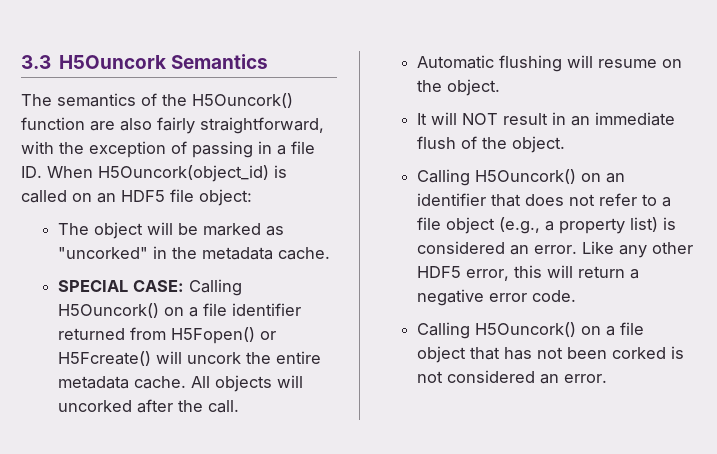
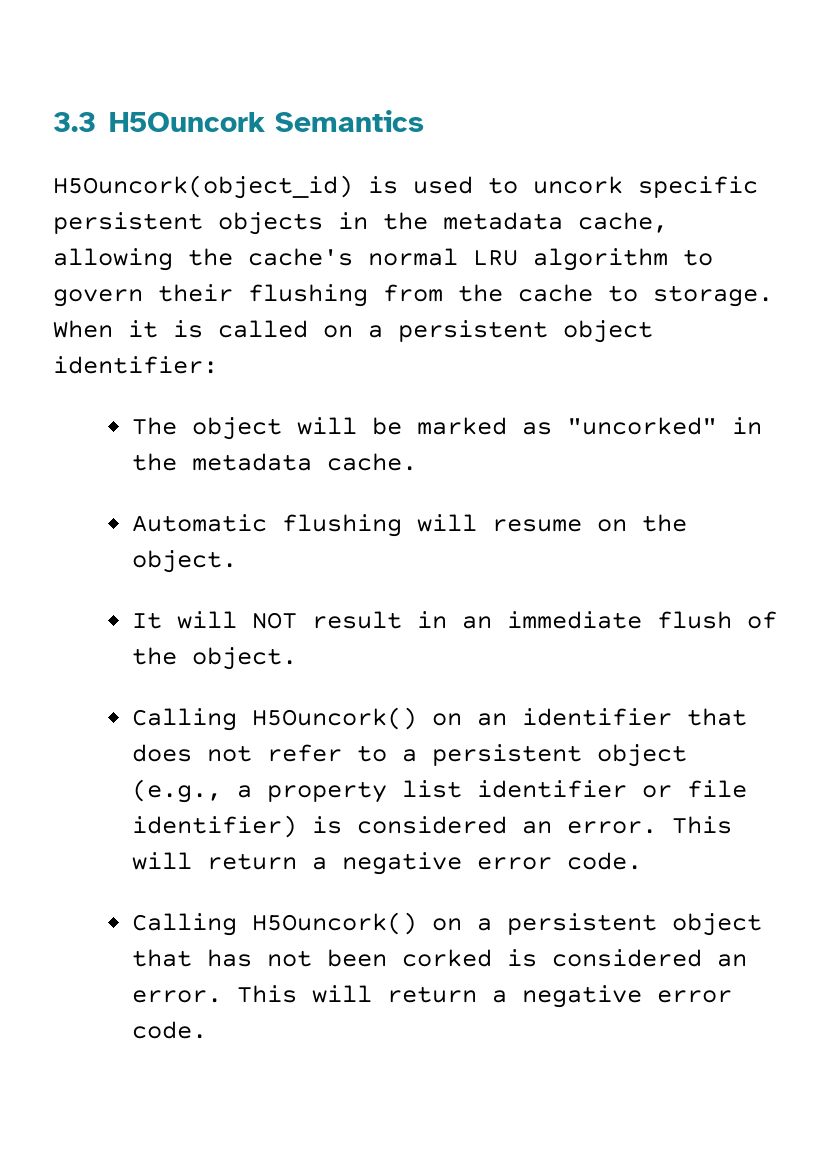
- The semantics of the H5Ouncork() function are also fairly straightforward, with the exception of passing in a file ID. When H5Ouncork(object_id) is called on an HDF5 file object:
+ H5Ouncork(object_id) is used to uncork specific persistent objects in the metadata cache, allowing the cache's normal LRU algorithm to govern their flushing from the cache to storage. When it is called on a persistent object identifier:
- SPECIAL CASE: Calling H5Ouncork() on a file identifier returned from H5Fopen() or H5Fcreate() will uncork the entire metadata cache. All objects will uncorked after the call.
- Calling H5Ouncork() on an identifier that does not refer to a file object (e.g., a property list) is considered an error. Like any other HDF5 error, this will return a negative error code.
+ Calling H5Ouncork() on an identifier that does not refer to a persistent object (e.g., a property list identifier or file identifier) is considered an error. This will return a negative error code.
- Calling H5Ouncork() on a file object that has not been corked is not considered an error.
+ Calling H5Ouncork() on a persistent object that has not been corked is considered an error. This will return a negative error code.

